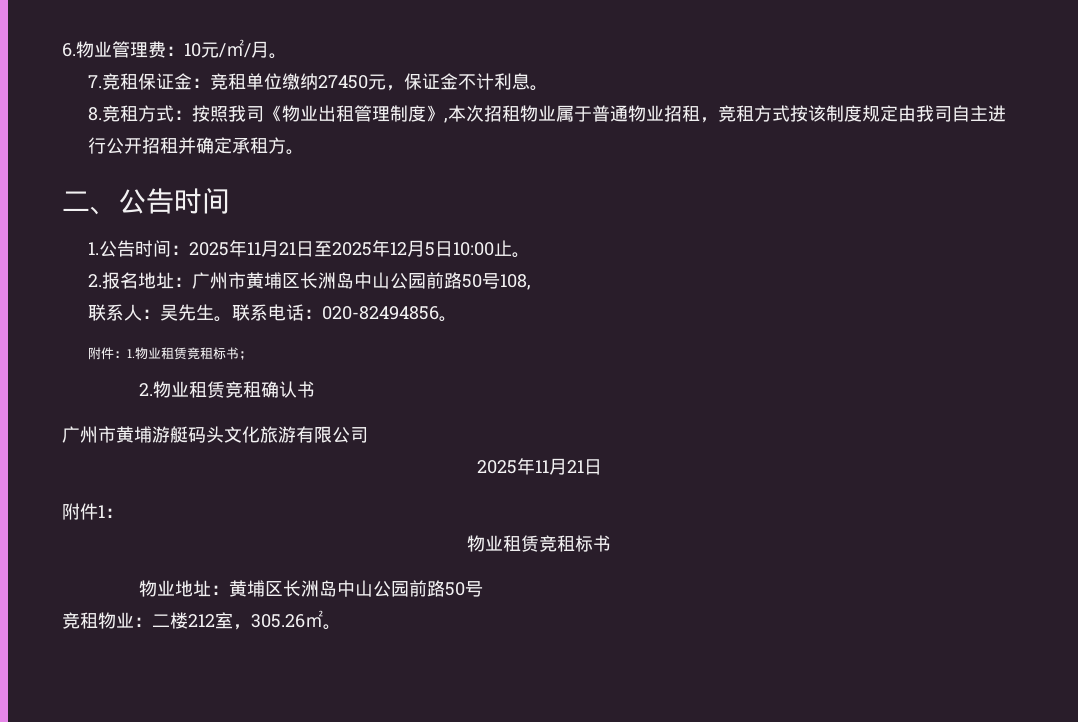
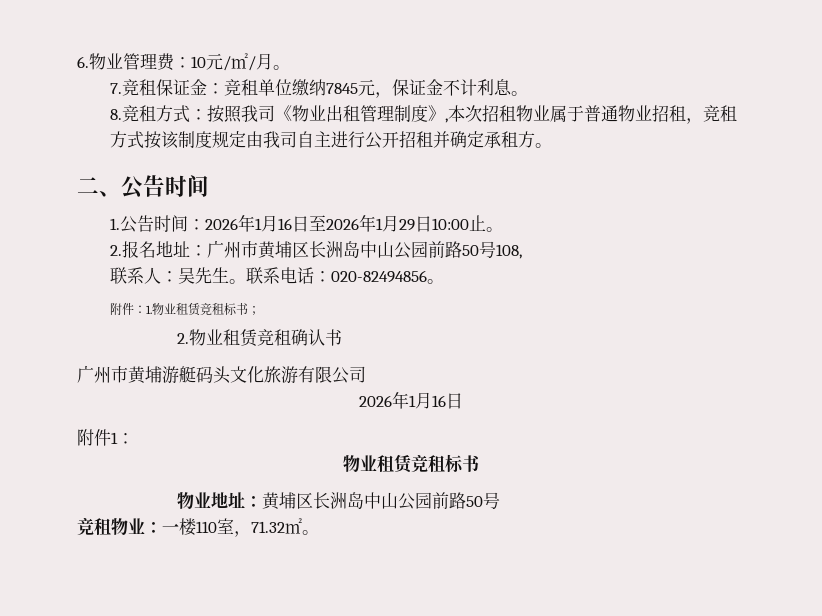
- 7.竞租保证金：竞租单位缴纳27450元，保证金不计利息。
+ 7.竞租保证金：竞租单位缴纳7845元，保证金不计利息。
- 1.公告时间：2025年11月21日至2025年12月5日10:00止。
+ 1.公告时间：2026年1月16日至2026年1月29日10:00止。
  广州市黄埔游艇码头文化旅游有限公司
- 2025年11月21日
+ 2026年1月16日
- 竞租物业：二楼212室，305.26㎡。
+ 竞租物业：一楼110室，71.32㎡。

